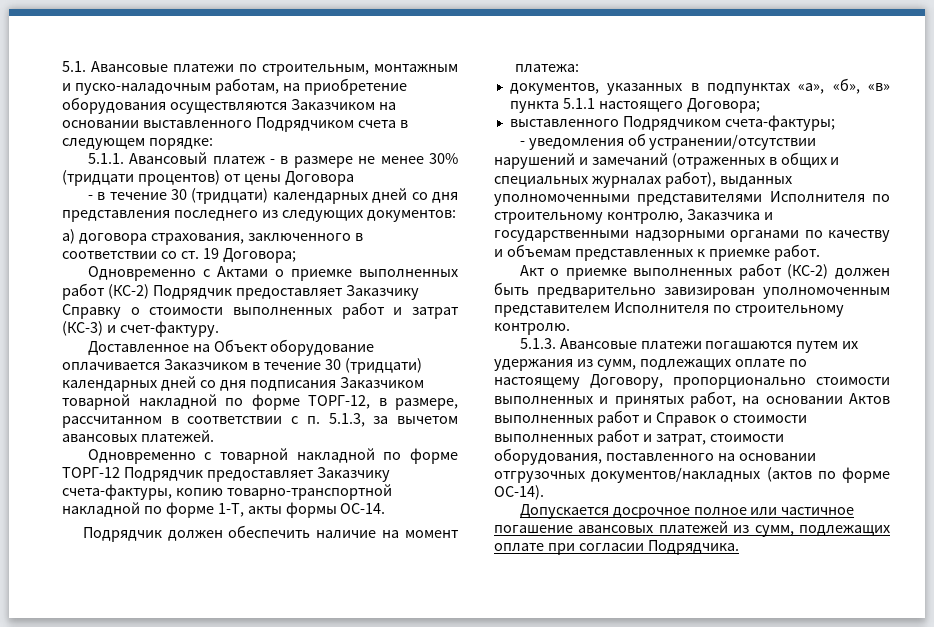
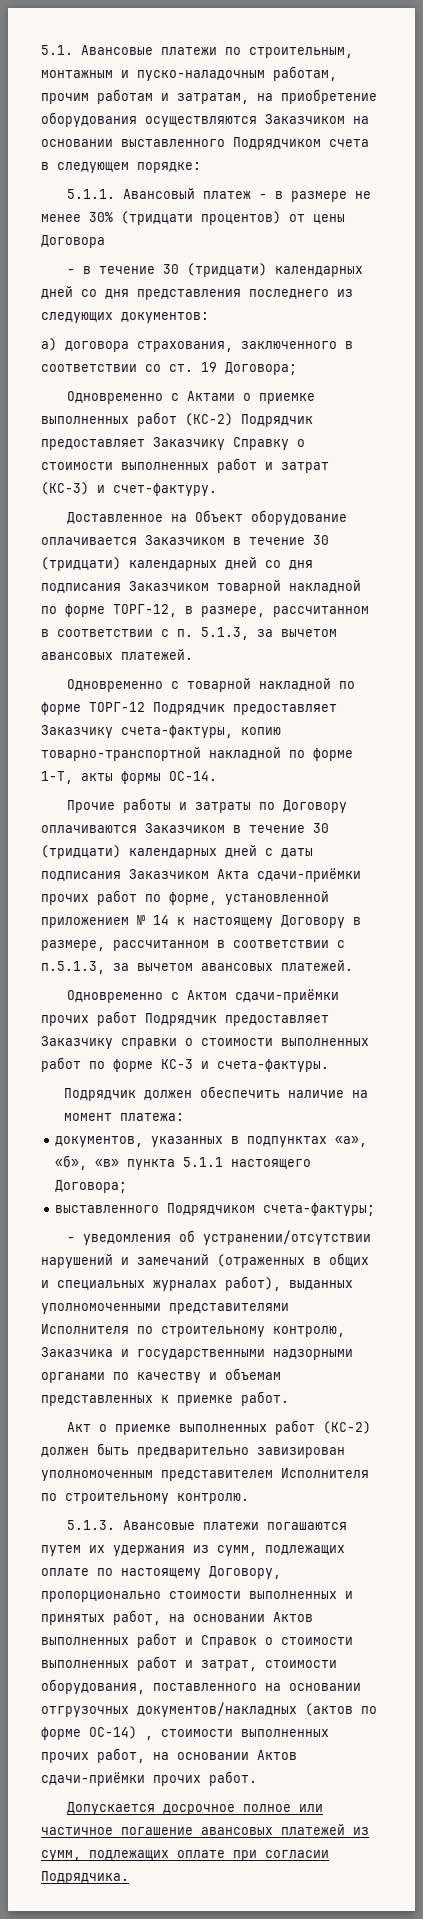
- 5.1. Авансовые платежи по строительным, монтажным и пуско-наладочным работам, на приобретение оборудования осуществляются Заказчиком на основании выставленного Подрядчиком счета в следующем порядке:
+ 5.1. Авансовые платежи по строительным, монтажным и пуско-наладочным работам, прочим работам и затратам, на приобретение оборудования осуществляются Заказчиком на основании выставленного Подрядчиком счета в следующем порядке:
+ Прочие работы и затраты по Договору оплачиваются Заказчиком в течение 30 (тридцати) календарных дней с даты подписания Заказчиком Акта сдачи-приёмки прочих работ по форме, установленной приложением № 14 к настоящему Договору в размере, рассчитанном в соответствии с п.5.1.3, за вычетом авансовых платежей.
+ Одновременно с Актом сдачи-приёмки прочих работ Подрядчик предоставляет Заказчику справки о стоимости выполненных работ по форме КС-3 и счета-фактуры.
- 5.1.3. Авансовые платежи погашаются путем их удержания из сумм, подлежащих оплате по настоящему Договору, пропорционально стоимости выполненных и принятых работ, на основании Актов выполненных работ и Справок о стоимости выполненных работ и затрат, стоимости оборудования, поставленного на основании отгрузочных документов/накладных (актов по форме ОС-14).
+ 5.1.3. Авансовые платежи погашаются путем их удержания из сумм, подлежащих оплате по настоящему Договору, пропорционально стоимости выполненных и принятых работ, на основании Актов выполненных работ и Справок о стоимости выполненных работ и затрат, стоимости оборудования, поставленного на основании отгрузочных документов/накладных (актов по форме ОС-14) , стоимости выполненных прочих работ, на основании Актов сдачи-приёмки прочих работ.

